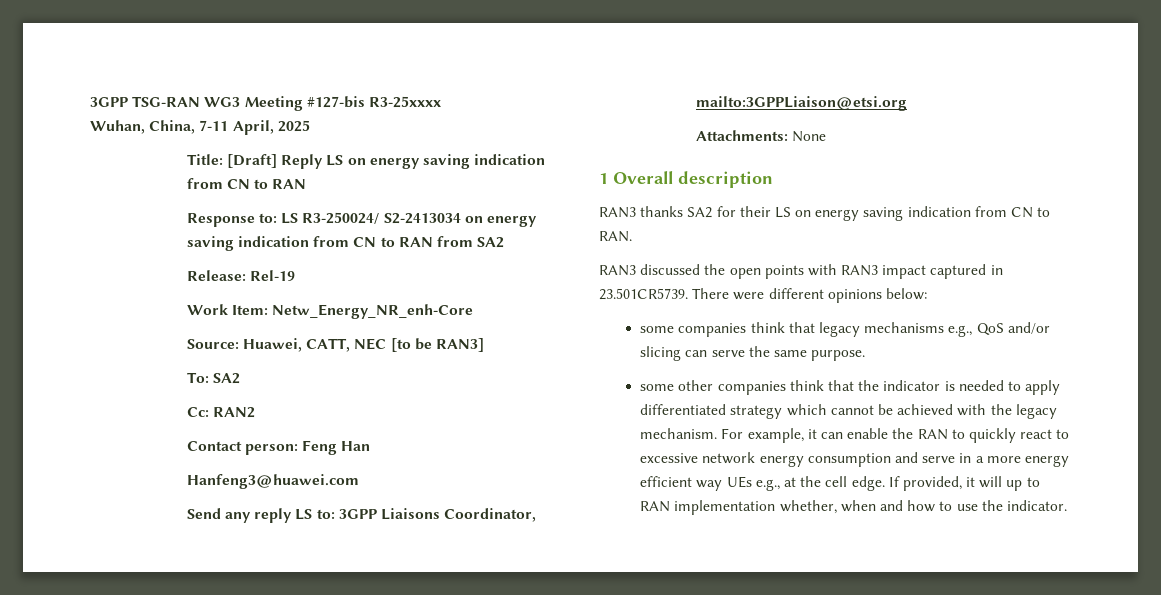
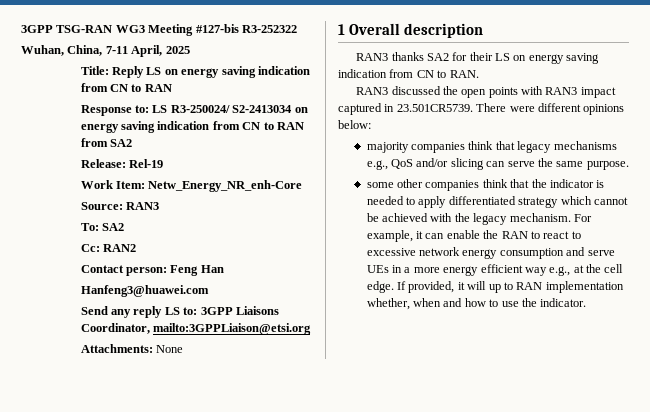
- 3GPP TSG-RAN WG3 Meeting #127-bis R3-25xxxx
+ 3GPP TSG-RAN WG3 Meeting #127-bis R3-252322
- Title: [Draft] Reply LS on energy saving indication from CN to RAN
+ Title: Reply LS on energy saving indication from CN to RAN
- Source: Huawei, CATT, NEC [to be RAN3]
+ Source: RAN3
- some companies think that legacy mechanisms e.g., QoS and/or slicing can serve the same purpose.
+ majority companies think that legacy mechanisms e.g., QoS and/or slicing can serve the same purpose.
- For example, it can enable the RAN to quickly react to excessive network energy consumption and serve in a more energy efficient way UEs e.g., at the cell edge.
+ For example, it can enable the RAN to react to excessive network energy consumption and serve UEs in a more energy efficient way e.g., at the cell edge.

